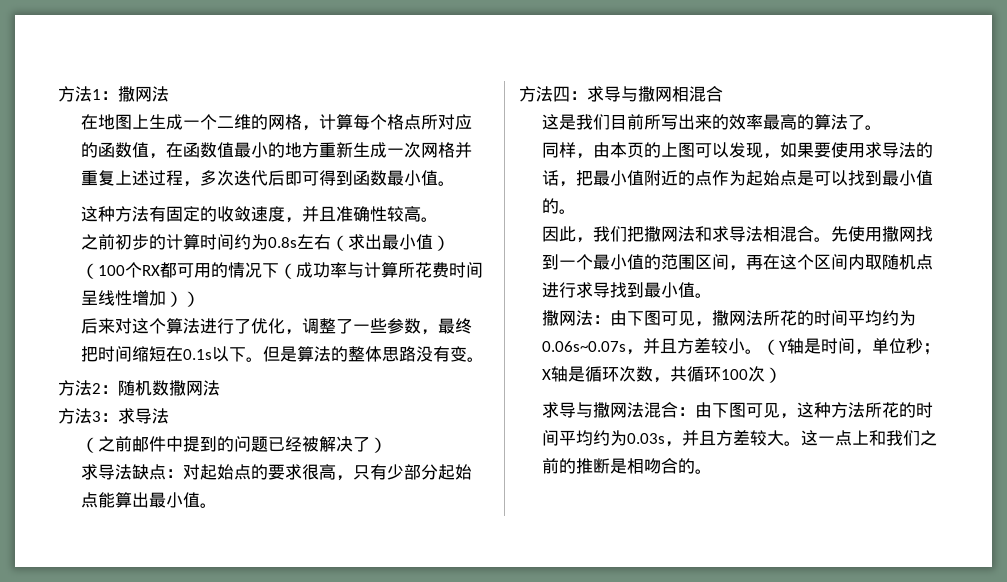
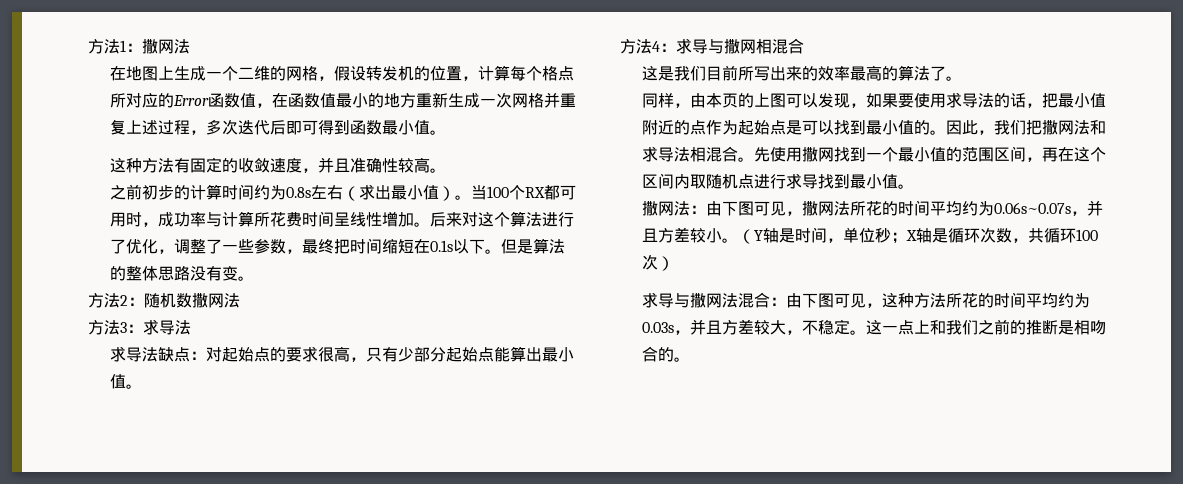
- 在地图上生成一个二维的网格，计算每个格点所对应的函数值，在函数值最小的地方重新生成一次网格并重复上述过程，多次迭代后即可得到函数最小值。
+ 在地图上生成一个二维的网格，假设转发机的位置，计算每个格点所对应的Error函数值，在函数值最小的地方重新生成一次网格并重复上述过程，多次迭代后即可得到函数最小值。
- 之前初步的计算时间约为0.8s左右（求出最小值）（100个RX都可用的情况下（成功率与计算所花费时间呈线性增加））
- 后来对这个算法进行了优化，调整了一些参数，最终把时间缩短在0.1s以下。
+ 之前初步的计算时间约为0.8s左右（求出最小值）。当100个RX都可用时，成功率与计算所花费时间呈线性增加。后来对这个算法进行了优化，调整了一些参数，最终把时间缩短在0.1s以下。
- （之前邮件中提到的问题已经被解决了）
- 方法四：求导与撒网相混合
+ 方法4：求导与撒网相混合
- 同样，由本页的上图可以发现，如果要使用求导法的话，把最小值附近的点作为起始点是可以找到最小值的。
- 因此，我们把撒网法和求导法相混合。
+ 同样，由本页的上图可以发现，如果要使用求导法的话，把最小值附近的点作为起始点是可以找到最小值的。因此，我们把撒网法和求导法相混合。
- 求导与撒网法混合：由下图可见，这种方法所花的时间平均约为0.03s，并且方差较大。
+ 求导与撒网法混合：由下图可见，这种方法所花的时间平均约为0.03s，并且方差较大，不稳定。

